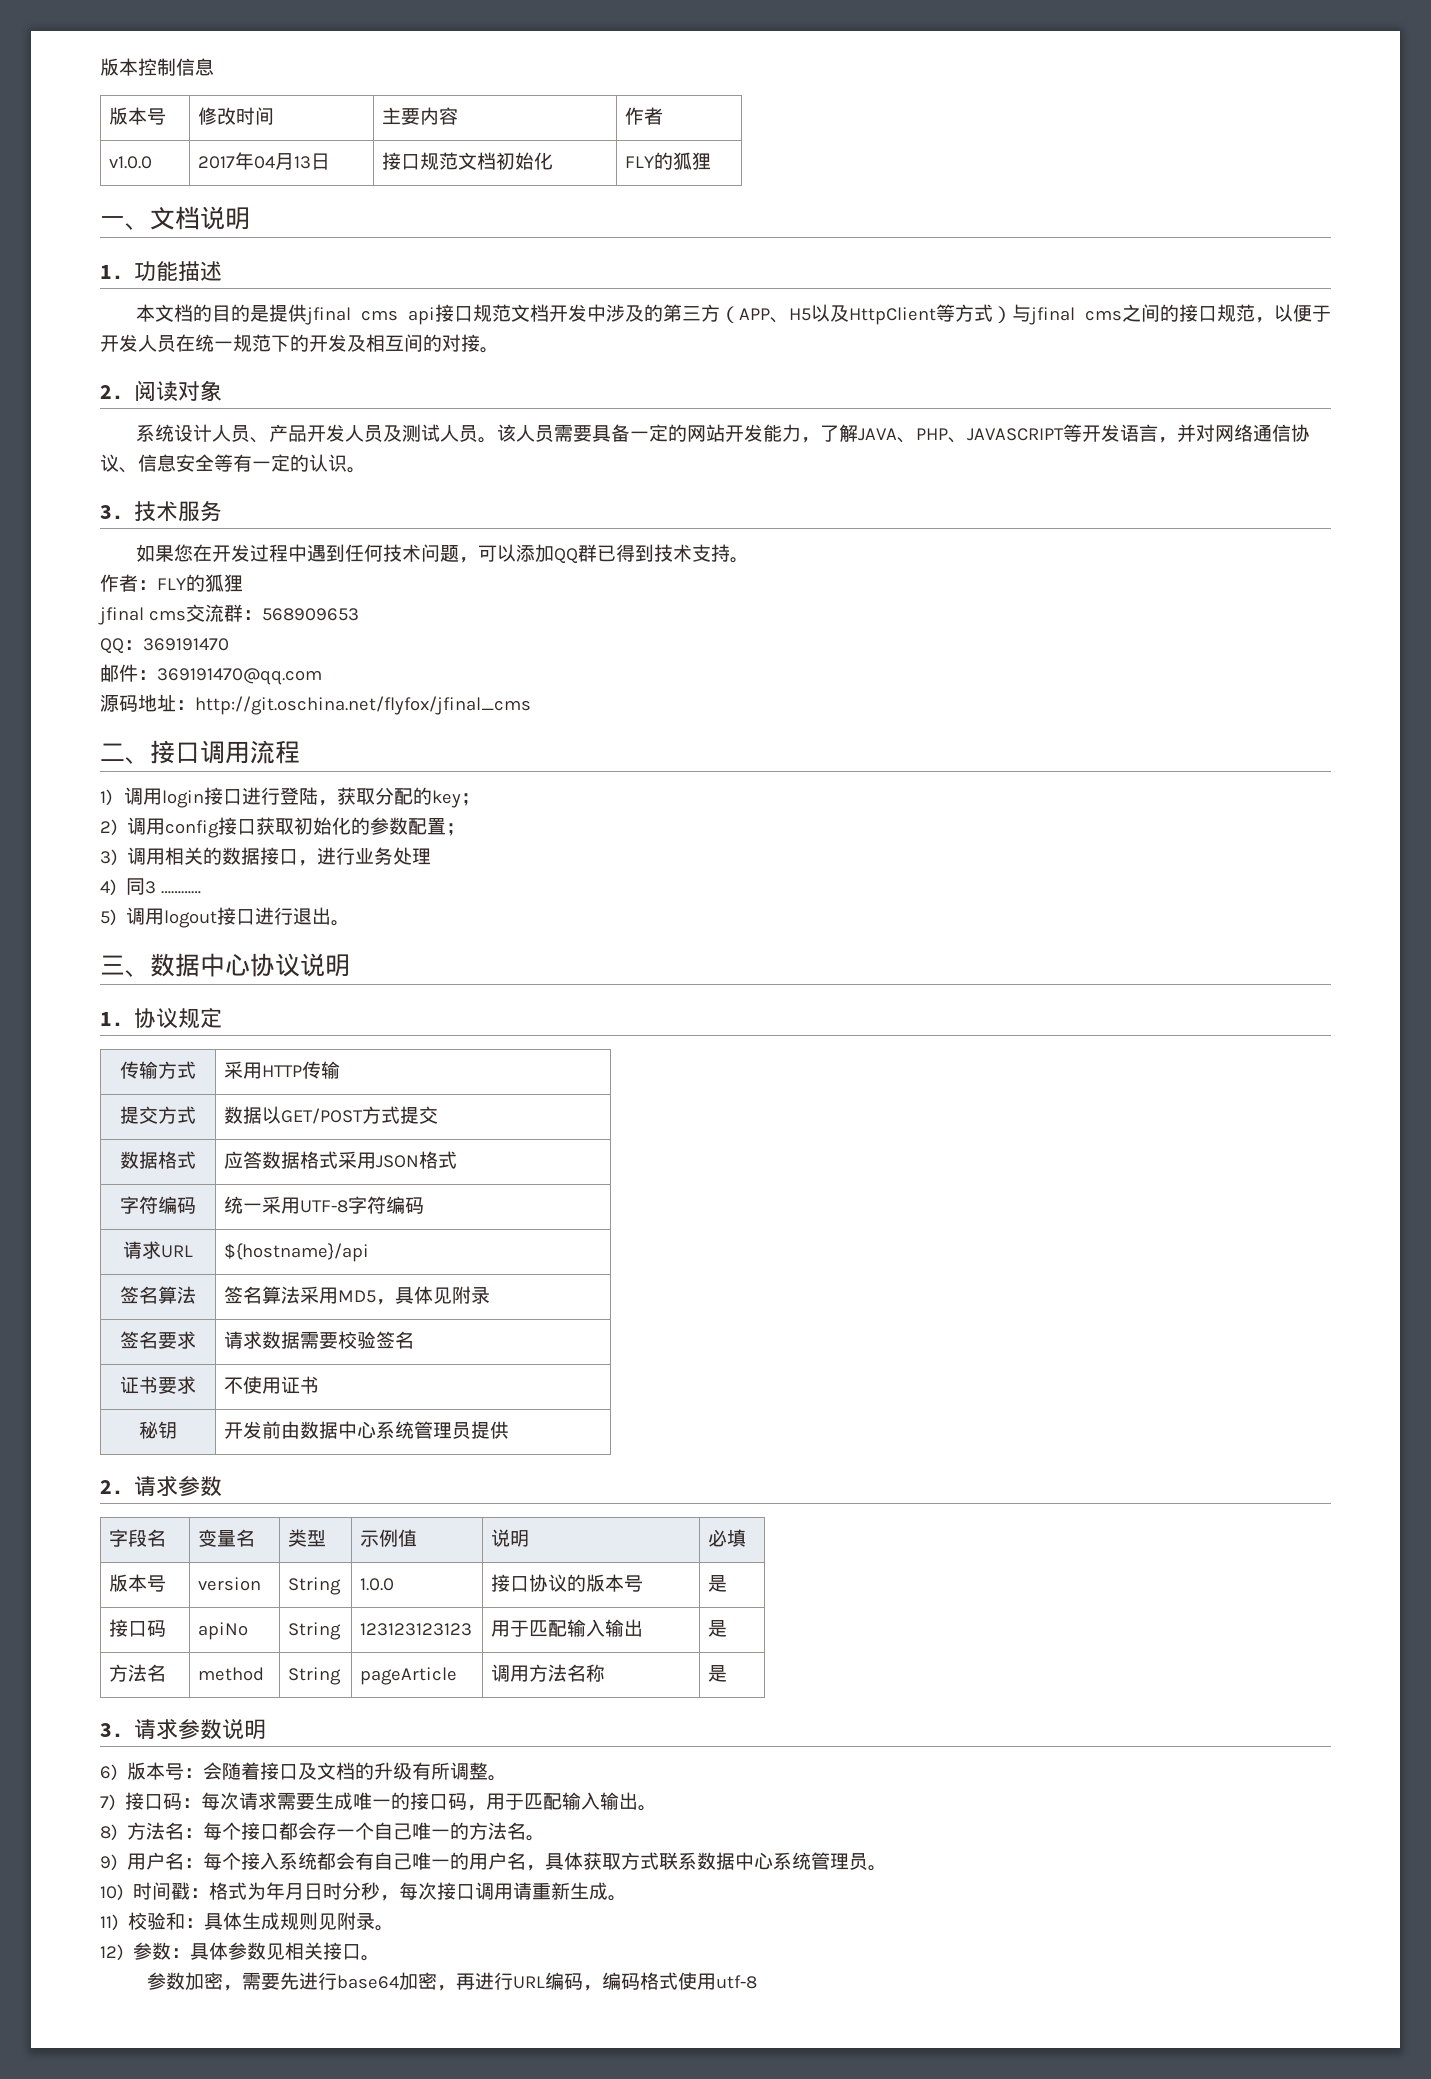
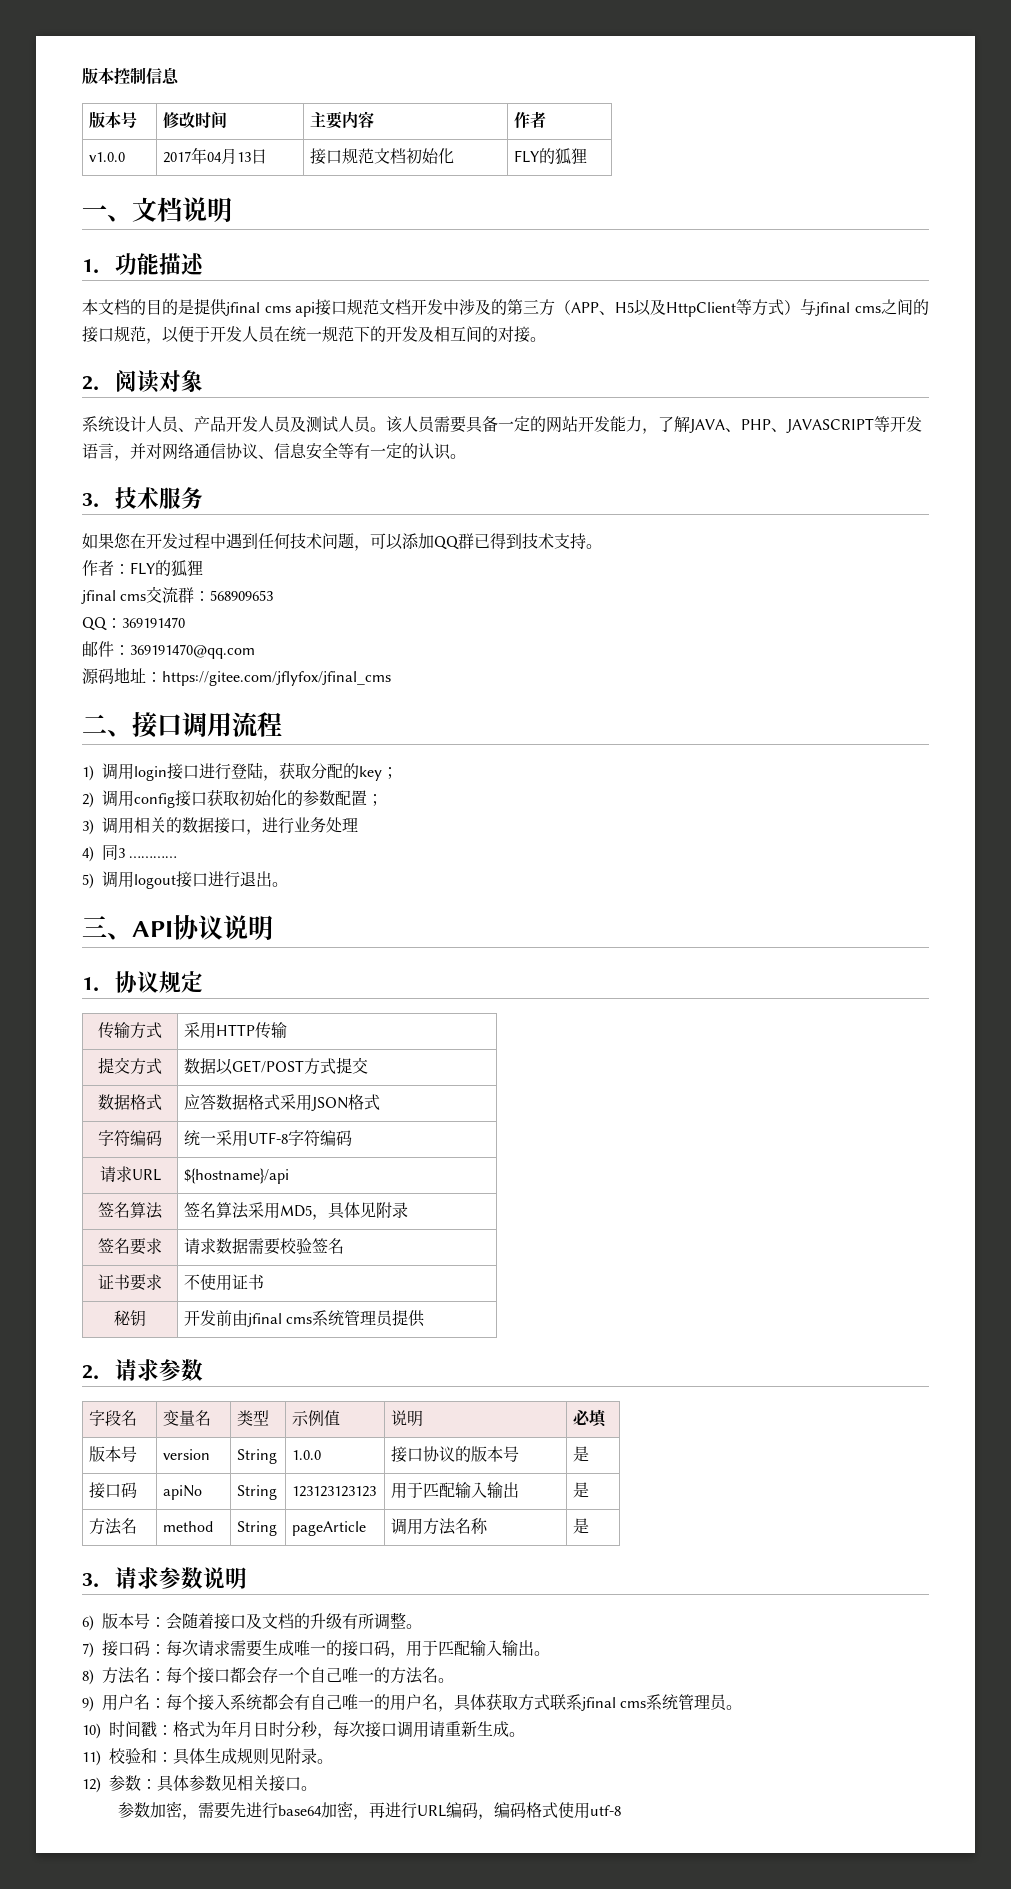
- 源码地址：http://git.oschina.net/flyfox/jfinal_cms
+ 源码地址：https://gitee.com/jflyfox/jfinal_cms
- 三、数据中心协议说明
+ 三、API协议说明
- 秘钥 | 开发前由数据中心系统管理员提供
+ 秘钥 | 开发前由jfinal cms系统管理员提供
- 9)用户名：每个接入系统都会有自己唯一的用户名，具体获取方式联系数据中心系统管理员。
+ 9)用户名：每个接入系统都会有自己唯一的用户名，具体获取方式联系jfinal cms系统管理员。

